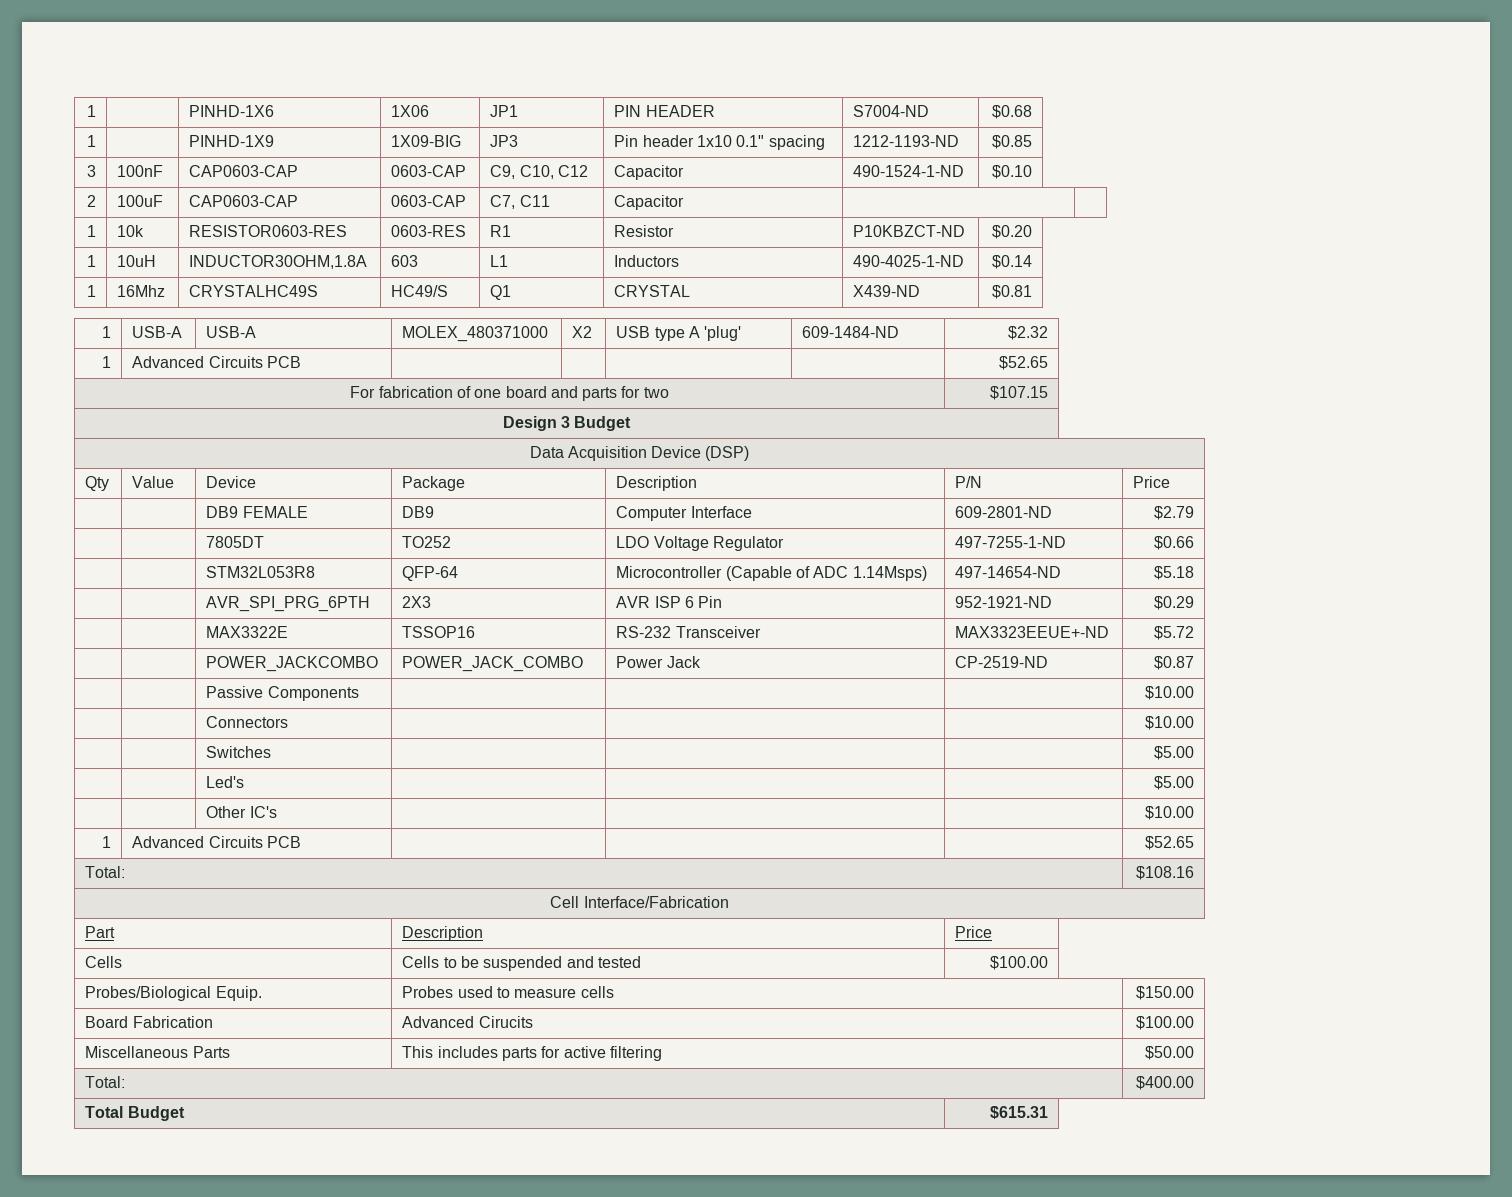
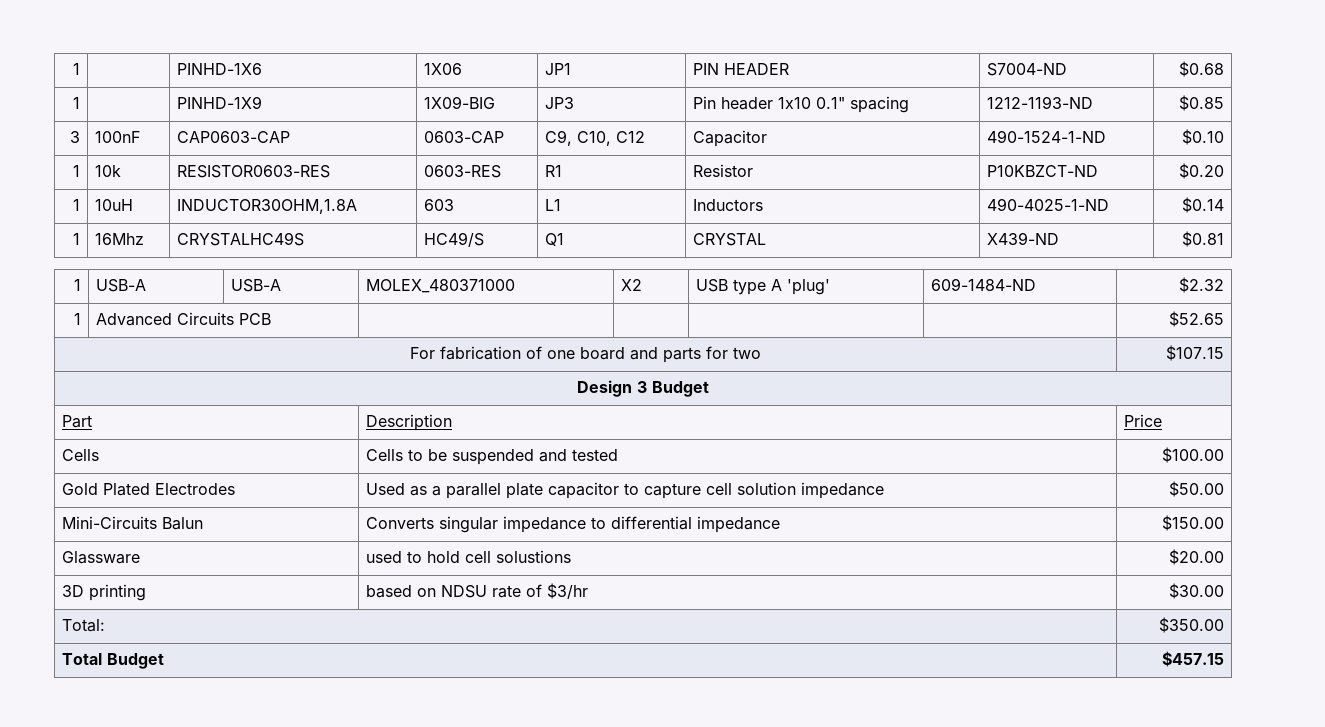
- 2 | 100uF | CAP0603-CAP | 0603-CAP | C7, C11 | Capacitor | |
- Data Acquisition Device (DSP)
- Qty | Value | Device | Package | Description | P/N | Price
- | | DB9 FEMALE | DB9 | Computer Interface | 609-2801-ND | $2.79
- | | 7805DT | TO252 | LDO Voltage Regulator | 497-7255-1-ND | $0.66
- | | STM32L053R8 | QFP-64 | Microcontroller (Capable of ADC 1.14Msps) | 497-14654-ND | $5.18
- | | AVR_SPI_PRG_6PTH | 2X3 | AVR ISP 6 Pin | 952-1921-ND | $0.29
- | | MAX3322E | TSSOP16 | RS-232 Transceiver | MAX3323EEUE+-ND | $5.72
- | | POWER_JACKCOMBO | POWER_JACK_COMBO | Power Jack | CP-2519-ND | $0.87
- | | Passive Components | | | | $10.00
- | | Connectors | | | | $10.00
- | | Switches | | | | $5.00
- | | Led's | | | | $5.00
- | | Other IC's | | | | $10.00
- 1 | Advanced Circuits PCB | | | | $52.65
- Total: | $108.16
- Cell Interface/Fabrication
- Probes/Biological Equip. | Probes used to measure cells | $150.00
- Board Fabrication | Advanced Cirucits | $100.00
- Miscellaneous Parts | This includes parts for active filtering | $50.00
- Total: | $400.00
+ Gold Plated Electrodes | Used as a parallel plate capacitor to capture cell solution impedance | $50.00
+ Mini-Circuits Balun | Converts singular impedance to differential impedance | $150.00
+ Glassware | used to hold cell solustions | $20.00
+ 3D printing | based on NDSU rate of $3/hr | $30.00
+ Total: | $350.00
- Total Budget | $615.31
+ Total Budget | $457.15

